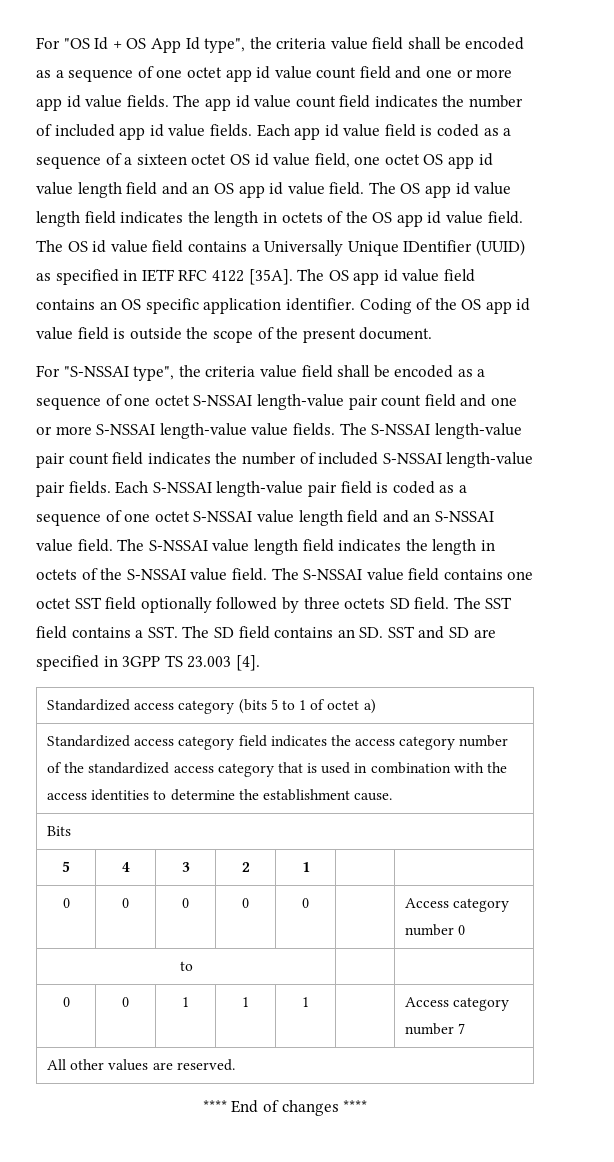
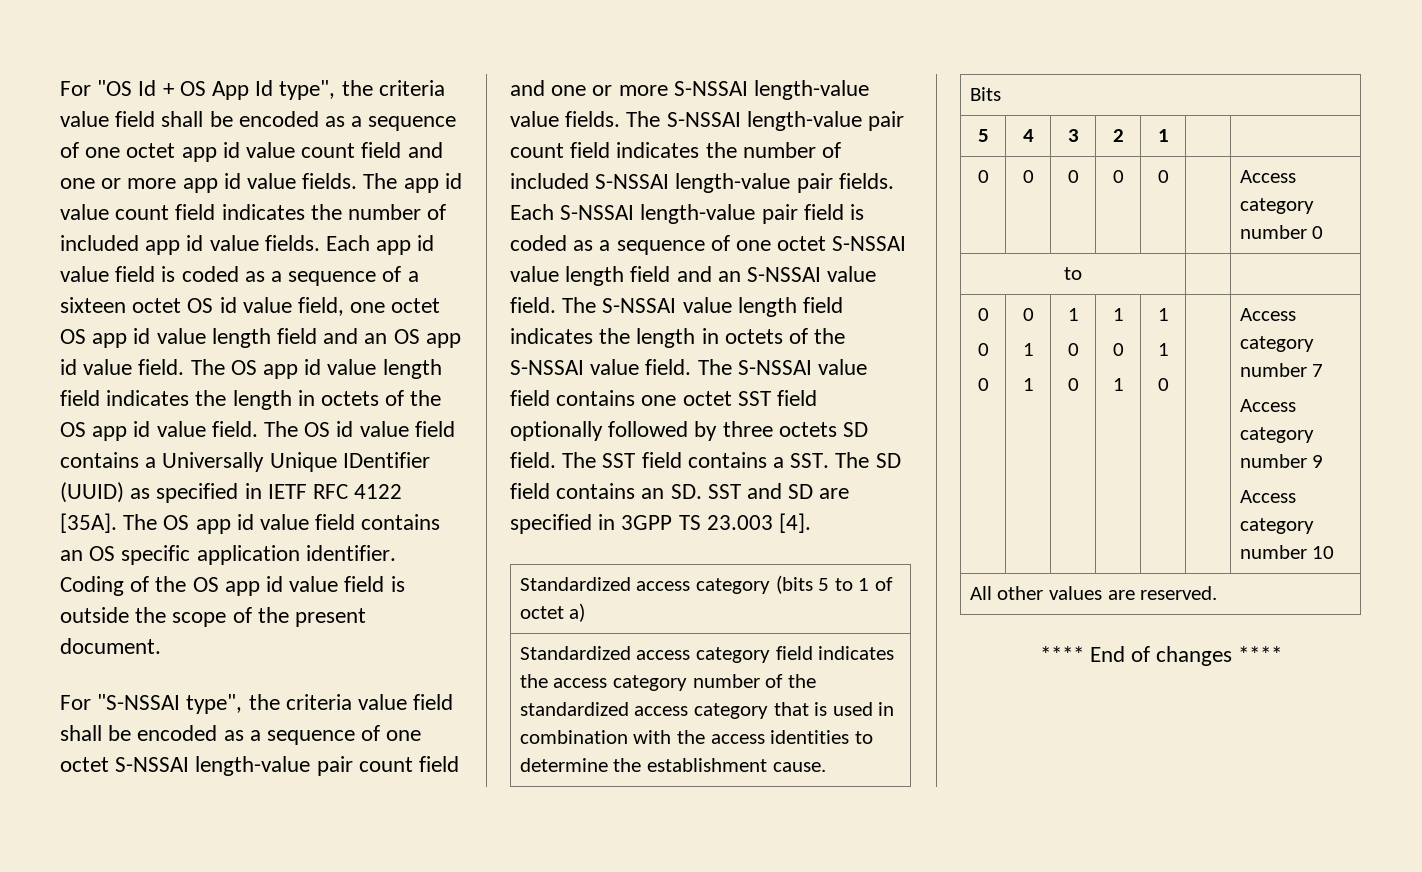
  to | |
- 0 | 0 | 1 | 1 | 1 | | Access category number 7
+ 0
+ 0
+ 0 | 0
+ 1
+ 1 | 1
+ 0
+ 0 | 1
+ 0
+ 1 | 1
+ 1
+ 0 | | Access category number 7
+ Access category number 9
+ Access category number 10

